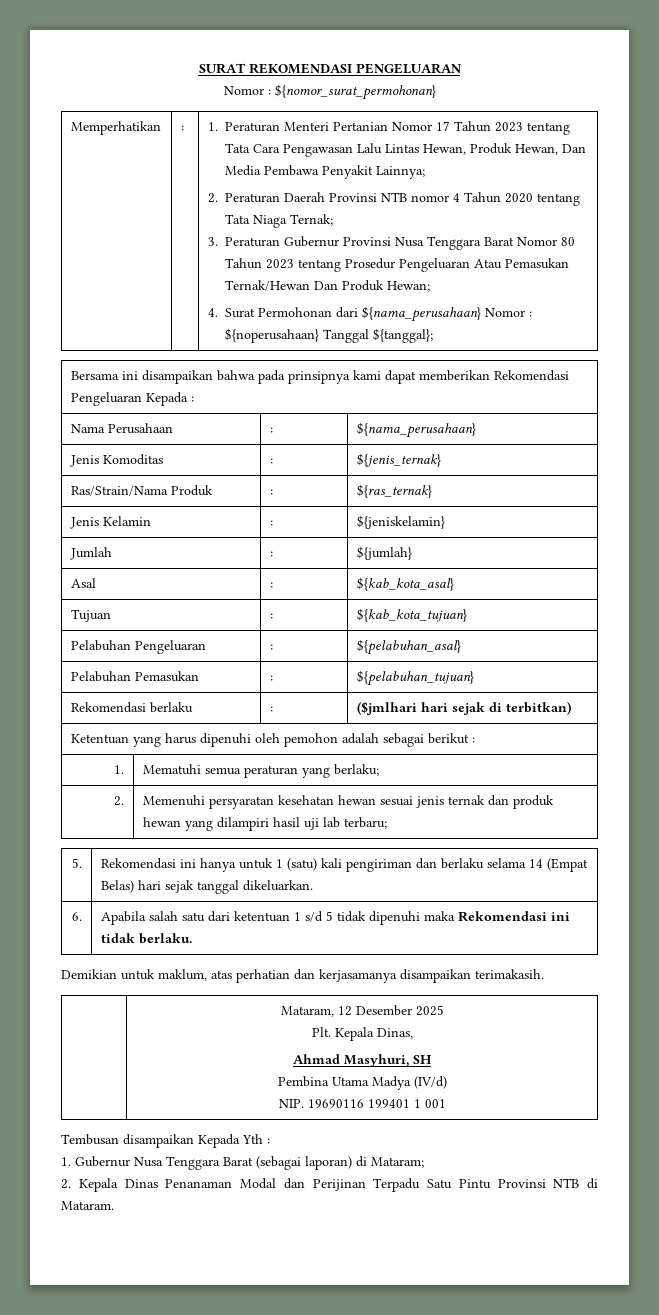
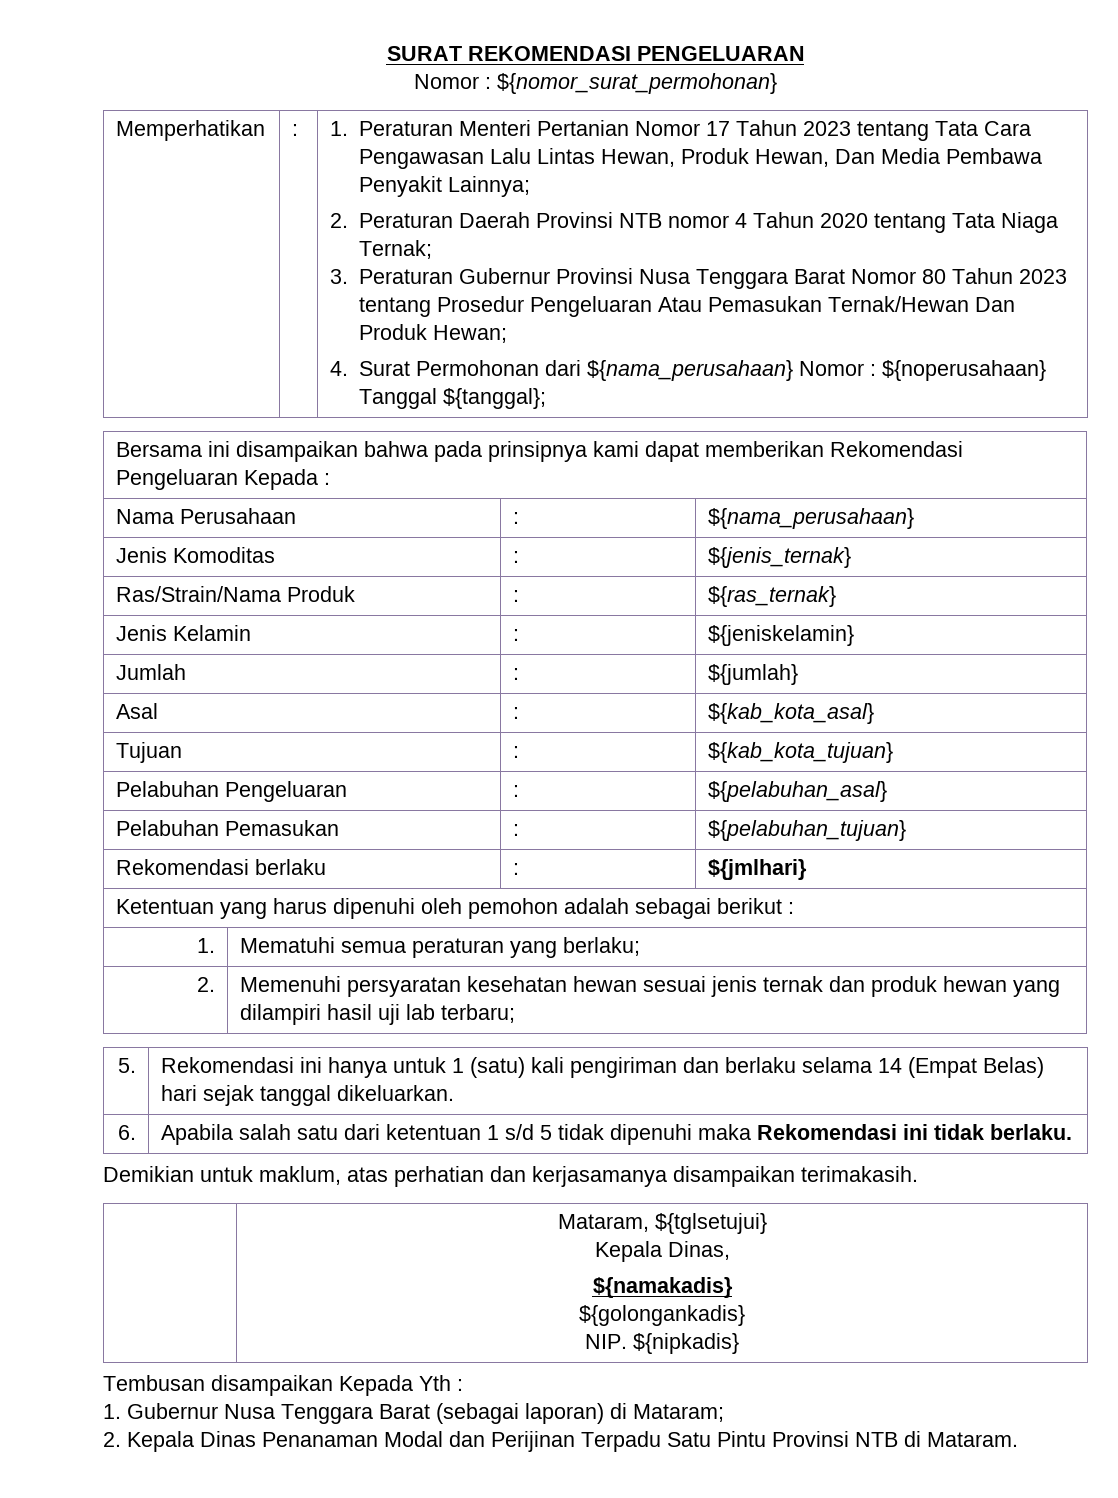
- Rekomendasi berlaku | : | ($jmlhari hari sejak di terbitkan)
+ Rekomendasi berlaku | : | ${jmlhari}
- | Mataram, 12 Desember 2025
- Plt. Kepala Dinas,
- Ahmad Masyhuri, SH
- Pembina Utama Madya (IV/d)
- NIP. 19690116 199401 1 001
+ | Mataram, ${tglsetujui}
+ Kepala Dinas,
+ ${namakadis}
+ ${golongankadis}
+ NIP. ${nipkadis}

